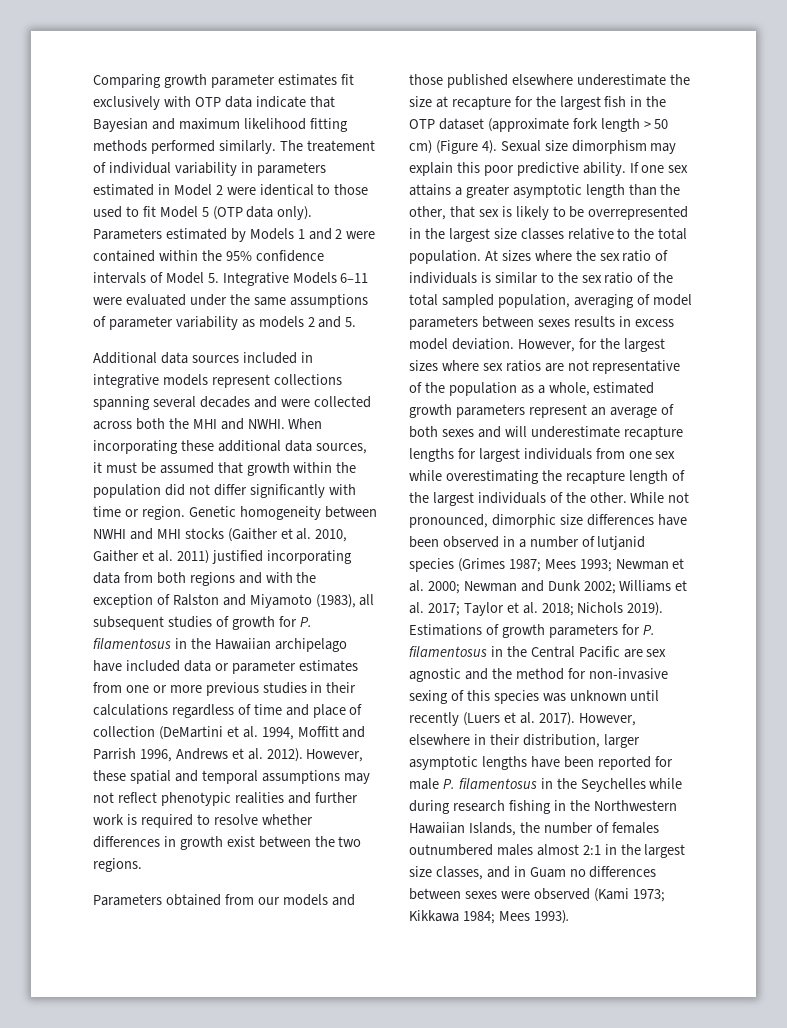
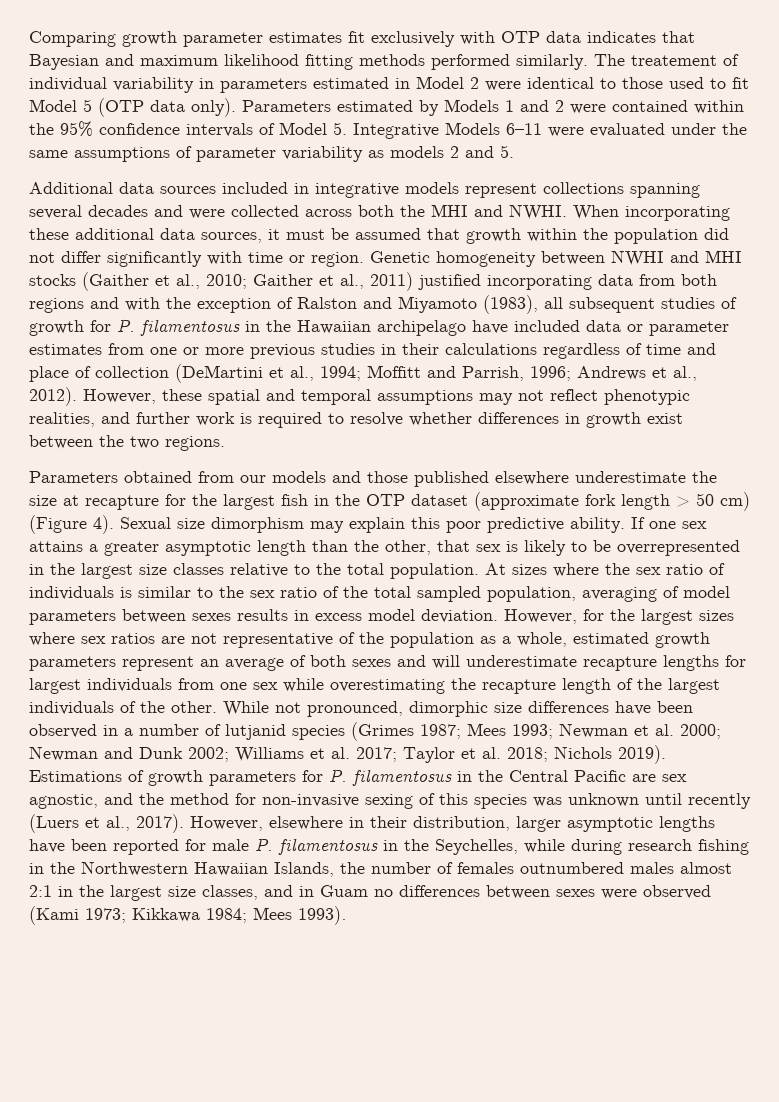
- Comparing growth parameter estimates fit exclusively with OTP data indicate that Bayesian and maximum likelihood fitting methods performed similarly.
+ Comparing growth parameter estimates fit exclusively with OTP data indicates that Bayesian and maximum likelihood fitting methods performed similarly.
- Genetic homogeneity between NWHI and MHI stocks (Gaither et al. 2010, Gaither et al. 2011) justified incorporating data from both regions and with the exception of Ralston and Miyamoto (1983), all subsequent studies of growth for P. filamentosus in the Hawaiian archipelago have included data or parameter estimates from one or more previous studies in their calculations regardless of time and place of collection (DeMartini et al. 1994, Moffitt and Parrish 1996, Andrews et al. 2012).
+ Genetic homogeneity between NWHI and MHI stocks (Gaither et al., 2010; Gaither et al., 2011) justified incorporating data from both regions and with the exception of Ralston and Miyamoto (1983), all subsequent studies of growth for P. filamentosus in the Hawaiian archipelago have included data or parameter estimates from one or more previous studies in their calculations regardless of time and place of collection (DeMartini et al., 1994; Moffitt and Parrish, 1996; Andrews et al., 2012).
- However, these spatial and temporal assumptions may not reflect phenotypic realities and further work is required to resolve whether differences in growth exist between the two regions.
+ However, these spatial and temporal assumptions may not reflect phenotypic realities, and further work is required to resolve whether differences in growth exist between the two regions.
- Estimations of growth parameters for P. filamentosus in the Central Pacific are sex agnostic and the method for non-invasive sexing of this species was unknown until recently (Luers et al. 2017).
+ Estimations of growth parameters for P. filamentosus in the Central Pacific are sex agnostic, and the method for non-invasive sexing of this species was unknown until recently (Luers et al., 2017).
- However, elsewhere in their distribution, larger asymptotic lengths have been reported for male P. filamentosus in the Seychelles while during research fishing in the Northwestern Hawaiian Islands, the number of females outnumbered males almost 2:1 in the largest size classes, and in Guam no differences between sexes were observed (Kami 1973; Kikkawa 1984; Mees 1993).
+ However, elsewhere in their distribution, larger asymptotic lengths have been reported for male P. filamentosus in the Seychelles, while during research fishing in the Northwestern Hawaiian Islands, the number of females outnumbered males almost 2:1 in the largest size classes, and in Guam no differences between sexes were observed (Kami 1973; Kikkawa 1984; Mees 1993).

